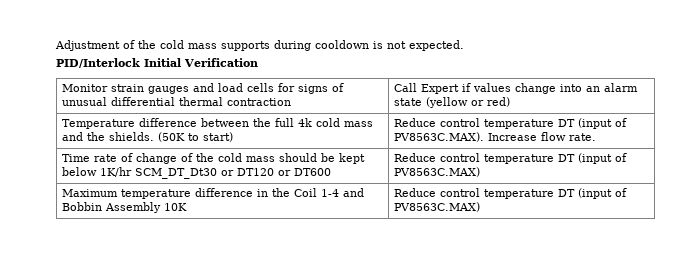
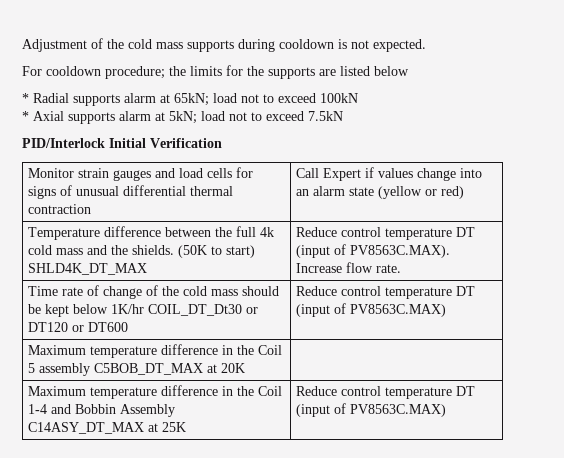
+ For cooldown procedure; the limits for the supports are listed below
+ * Radial supports alarm at 65kN; load not to exceed 100kN
+ * Axial supports alarm at 5kN; load not to exceed 7.5kN
- Temperature difference between the full 4k cold mass and the shields. (50K to start) | Reduce control temperature DT (input of PV8563C.MAX). Increase flow rate.
+ Temperature difference between the full 4k cold mass and the shields. (50K to start) SHLD4K_DT_MAX | Reduce control temperature DT (input of PV8563C.MAX). Increase flow rate.
- Time rate of change of the cold mass should be kept below 1K/hr SCM_DT_Dt30 or DT120 or DT600 | Reduce control temperature DT (input of PV8563C.MAX)
+ Time rate of change of the cold mass should be kept below 1K/hr COIL_DT_Dt30 or DT120 or DT600 | Reduce control temperature DT (input of PV8563C.MAX)
+ Maximum temperature difference in the Coil 5 assembly C5BOB_DT_MAX at 20K |
- Maximum temperature difference in the Coil 1-4 and Bobbin Assembly 10K | Reduce control temperature DT (input of PV8563C.MAX)
+ Maximum temperature difference in the Coil 1-4 and Bobbin Assembly C14ASY_DT_MAX at 25K | Reduce control temperature DT (input of PV8563C.MAX)

